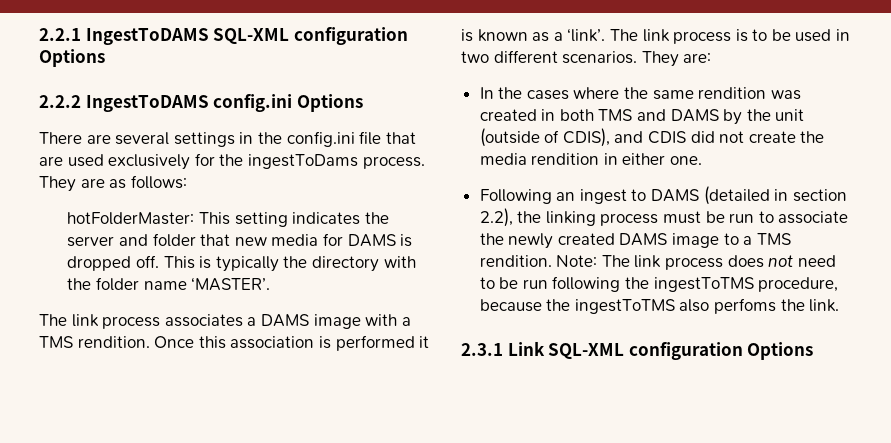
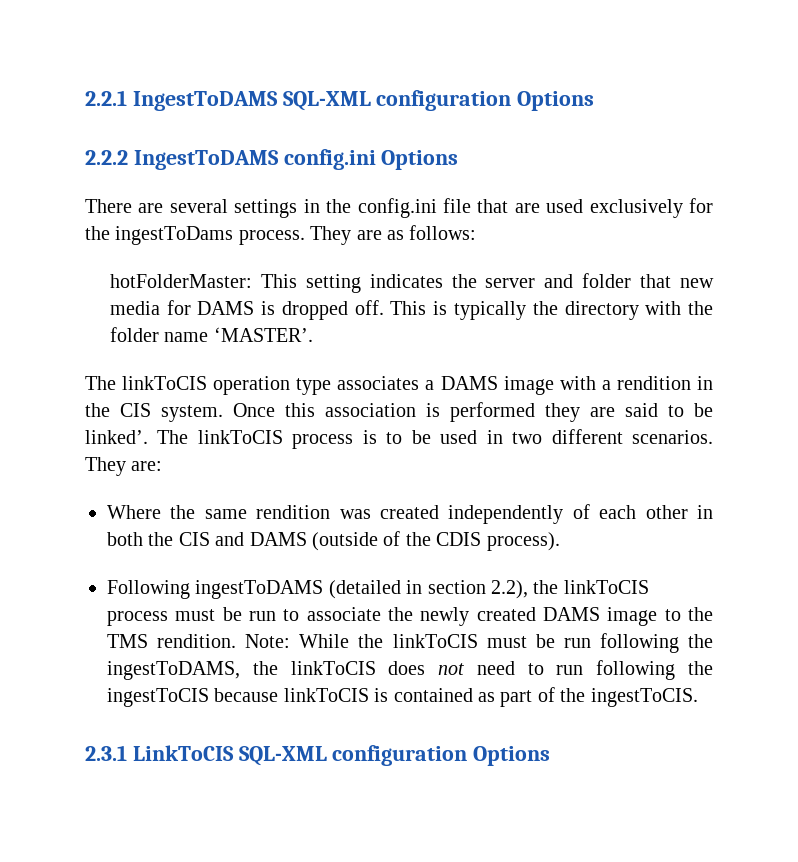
- The link process associates a DAMS image with a TMS rendition.
+ The linkToCIS operation type associates a DAMS image with a rendition in the CIS system.
- Once this association is performed it is known as a ‘link’. The link process is to be used in two different scenarios.
+ Once this association is performed they are said to be linked’. The linkToCIS process is to be used in two different scenarios.
- In the cases where the same rendition was created in both TMS and DAMS by the unit (outside of CDIS), and CDIS did not create the media rendition in either one.
- Following an ingest to DAMS (detailed in section 2.2), the linking process must be run to associate the newly created DAMS image to a TMS rendition.
+ Where the same rendition was created independently of each other in both the CIS and DAMS (outside of the CDIS process).
+ Following ingestToDAMS (detailed in section 2.2), the linkToCIS process must be run to associate the newly created DAMS image to the TMS rendition.
- Note: The link process does not need to be run following the ingestToTMS procedure, because the ingestToTMS also perfoms the link.
+ Note: While the linkToCIS must be run following the ingestToDAMS, the linkToCIS does not need to run following the ingestToCIS because linkToCIS is contained as part of the ingestToCIS.
- 2.3.1 Link SQL-XML configuration Options
+ 2.3.1 LinkToCIS SQL-XML configuration Options

